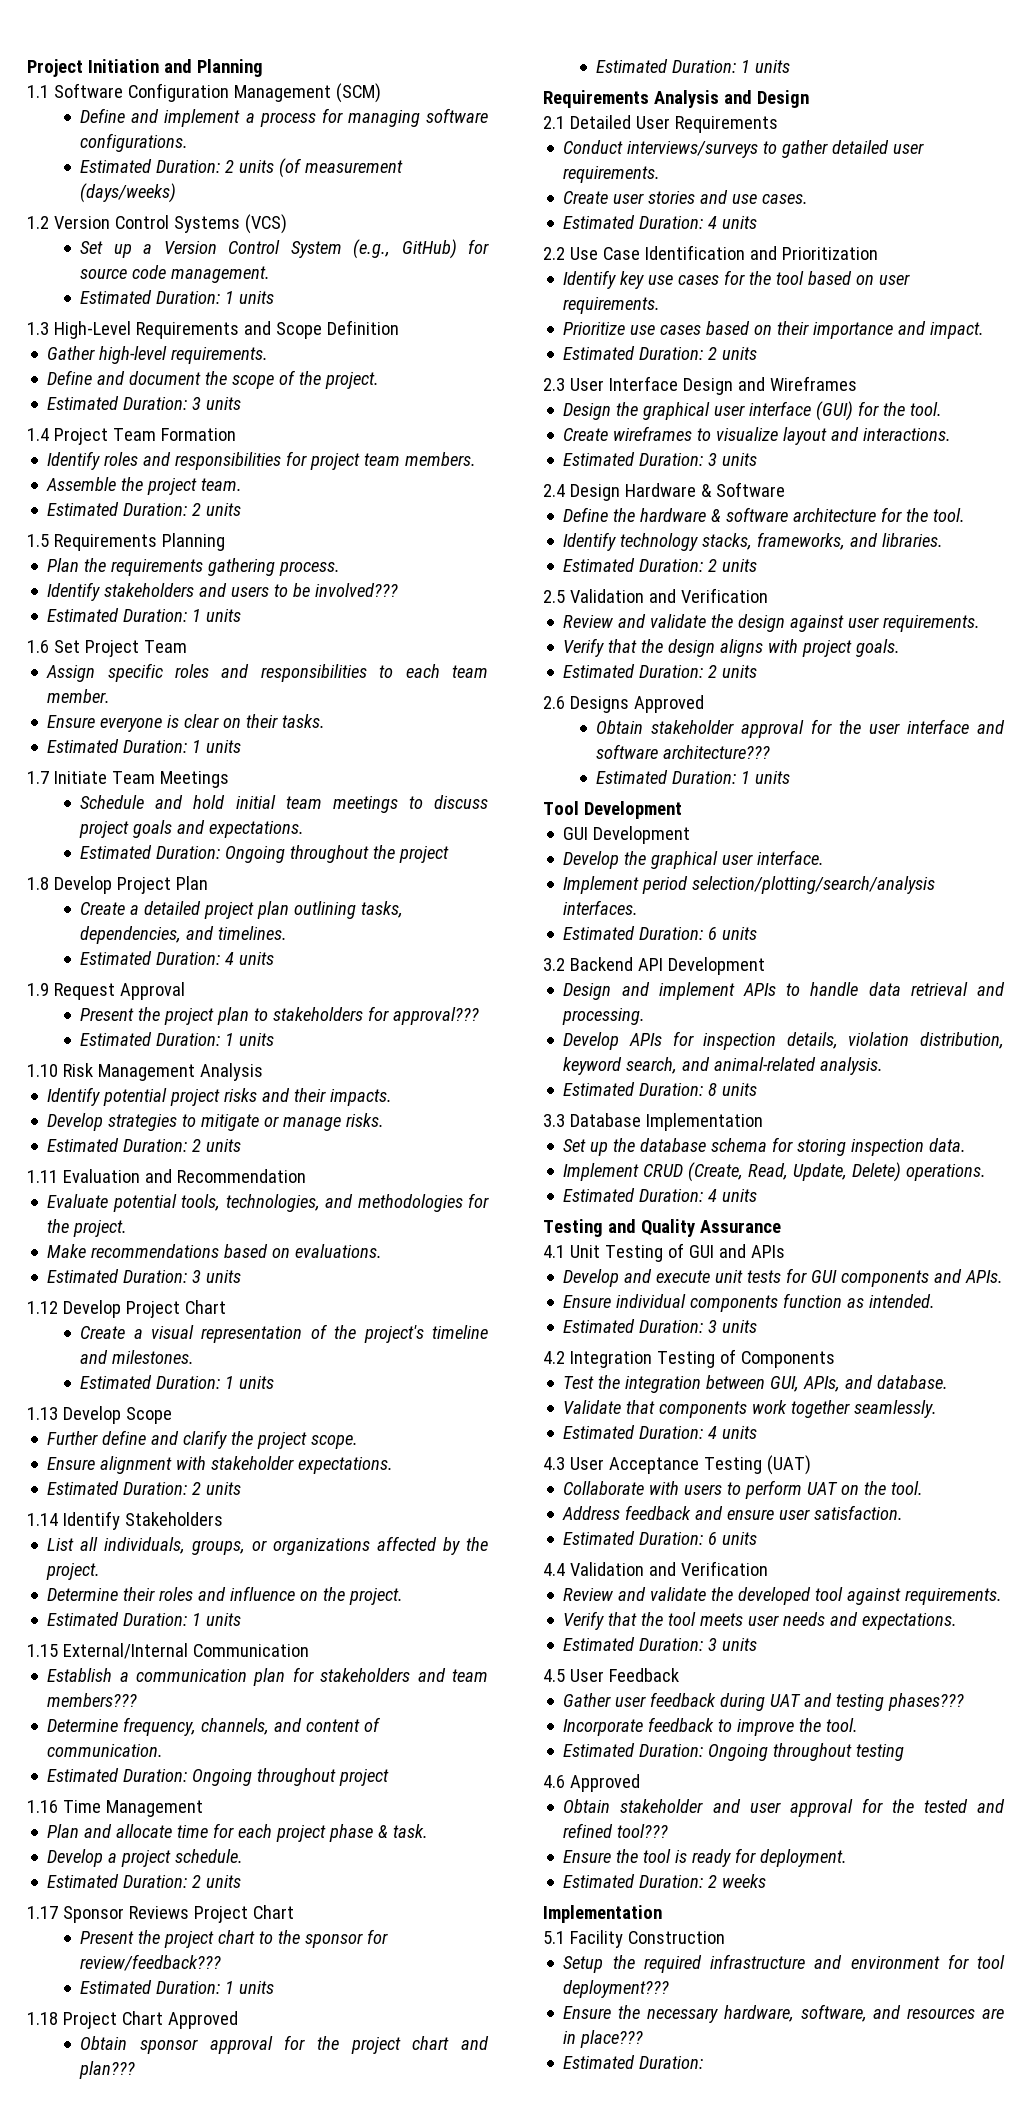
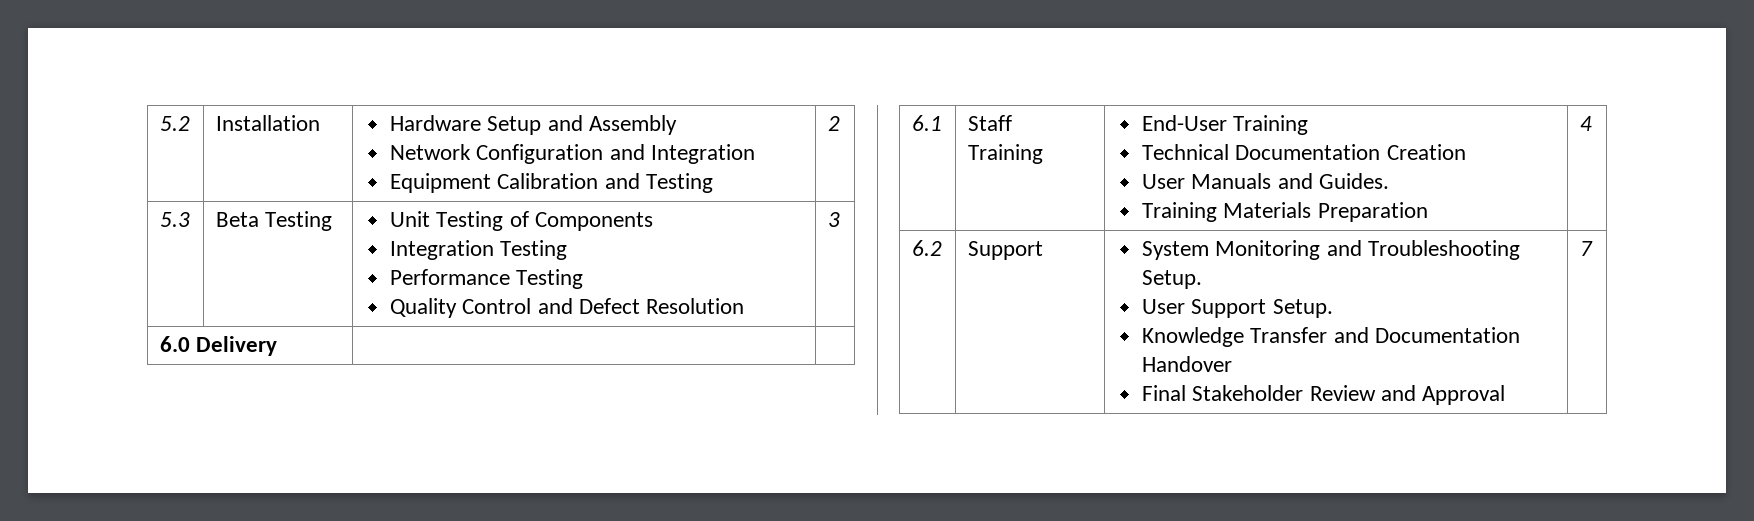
- Project Initiation and Planning
- 1.1 Software Configuration Management (SCM)
- Define and implement a process for managing software configurations.
- Estimated Duration: 2 units (of measurement (days/weeks)
- 1.2 Version Control Systems (VCS)
- Set up a Version Control System (e.g., GitHub) for source code management.
- Estimated Duration: 1 units
- 1.3 High-Level Requirements and Scope Definition
- Gather high-level requirements.
- Define and document the scope of the project.
- Estimated Duration: 3 units
- 1.4 Project Team Formation
- Identify roles and responsibilities for project team members.
- Assemble the project team.
- Estimated Duration: 2 units
- 1.5 Requirements Planning
- Plan the requirements gathering process.
- Identify stakeholders and users to be involved???
- Estimated Duration: 1 units
- 1.6 Set Project Team
- Assign specific roles and responsibilities to each team member.
- Ensure everyone is clear on their tasks.
- Estimated Duration: 1 units
- 1.7 Initiate Team Meetings
- Schedule and hold initial team meetings to discuss project goals and expectations.
- Estimated Duration: Ongoing throughout the project
- 1.8 Develop Project Plan
- Create a detailed project plan outlining tasks, dependencies, and timelines.
- Estimated Duration: 4 units
- 1.9 Request Approval
- Present the project plan to stakeholders for approval???
- Estimated Duration: 1 units
- 1.10 Risk Management Analysis
- Identify potential project risks and their impacts.
- Develop strategies to mitigate or manage risks.
- Estimated Duration: 2 units
- 1.11 Evaluation and Recommendation
- Evaluate potential tools, technologies, and methodologies for the project.
- Make recommendations based on evaluations.
- Estimated Duration: 3 units
- 1.12 Develop Project Chart
- Create a visual representation of the project's timeline and milestones.
- Estimated Duration: 1 units
- 1.13 Develop Scope
- Further define and clarify the project scope.
- Ensure alignment with stakeholder expectations.
- Estimated Duration: 2 units
- 1.14 Identify Stakeholders
- List all individuals, groups, or organizations affected by the project.
- Determine their roles and influence on the project.
- Estimated Duration: 1 units
- 1.15 External/Internal Communication
- Establish a communication plan for stakeholders and team members???
- Determine frequency, channels, and content of communication.
- Estimated Duration: Ongoing throughout project
- 1.16 Time Management
- Plan and allocate time for each project phase & task.
- Develop a project schedule.
- Estimated Duration: 2 units
- 1.17 Sponsor Reviews Project Chart
- Present the project chart to the sponsor for review/feedback???
- Estimated Duration: 1 units
- 1.18 Project Chart Approved
- Obtain sponsor approval for the project chart and plan???
- Estimated Duration: 1 units
- Requirements Analysis and Design
- 2.1 Detailed User Requirements
- Conduct interviews/surveys to gather detailed user requirements.
- Create user stories and use cases.
- Estimated Duration: 4 units
- 2.2 Use Case Identification and Prioritization
- Identify key use cases for the tool based on user requirements.
- Prioritize use cases based on their importance and impact.
- Estimated Duration: 2 units
- 2.3 User Interface Design and Wireframes
- Design the graphical user interface (GUI) for the tool.
- Create wireframes to visualize layout and interactions.
- Estimated Duration: 3 units
- 2.4 Design Hardware & Software
- Define the hardware & software architecture for the tool.
- Identify technology stacks, frameworks, and libraries.
- Estimated Duration: 2 units
- 2.5 Validation and Verification
- Review and validate the design against user requirements.
- Verify that the design aligns with project goals.
- Estimated Duration: 2 units
- 2.6 Designs Approved
- Obtain stakeholder approval for the user interface and software architecture???
- Estimated Duration: 1 units
- Tool Development
- GUI Development
- Develop the graphical user interface.
- Implement period selection/plotting/search/analysis interfaces.
- Estimated Duration: 6 units
- 3.2 Backend API Development
- Design and implement APIs to handle data retrieval and processing.
- Develop APIs for inspection details, violation distribution, keyword search, and animal-related analysis.
- Estimated Duration: 8 units
- 3.3 Database Implementation
- Set up the database schema for storing inspection data.
- Implement CRUD (Create, Read, Update, Delete) operations.
- Estimated Duration: 4 units
- Testing and Quality Assurance
- 4.1 Unit Testing of GUI and APIs
- Develop and execute unit tests for GUI components and APIs.
- Ensure individual components function as intended.
- Estimated Duration: 3 units
- 4.2 Integration Testing of Components
- Test the integration between GUI, APIs, and database.
- Validate that components work together seamlessly.
- Estimated Duration: 4 units
- 4.3 User Acceptance Testing (UAT)
- Collaborate with users to perform UAT on the tool.
- Address feedback and ensure user satisfaction.
- Estimated Duration: 6 units
- 4.4 Validation and Verification
- Review and validate the developed tool against requirements.
- Verify that the tool meets user needs and expectations.
- Estimated Duration: 3 units
- 4.5 User Feedback
- Gather user feedback during UAT and testing phases???
- Incorporate feedback to improve the tool.
- Estimated Duration: Ongoing throughout testing
- 4.6 Approved
- Obtain stakeholder and user approval for the tested and refined tool???
- Ensure the tool is ready for deployment.
- Estimated Duration: 2 weeks
- Implementation
- 5.1 Facility Construction
- Setup the required infrastructure and environment for tool deployment???
- Ensure the necessary hardware, software, and resources are in place???
- Estimated Duration:
+ 5.2 | Installation | Hardware Setup and Assembly
+ Network Configuration and Integration
+ Equipment Calibration and Testing | 2
+ 5.3 | Beta Testing | Unit Testing of Components
+ Integration Testing
+ Performance Testing
+ Quality Control and Defect Resolution | 3
+ 6.0 Delivery | |
+ 6.1 | Staff Training | End-User Training
+ Technical Documentation Creation
+ User Manuals and Guides.
+ Training Materials Preparation | 4
+ 6.2 | Support | System Monitoring and Troubleshooting Setup.
+ User Support Setup.
+ Knowledge Transfer and Documentation Handover
+ Final Stakeholder Review and Approval | 7

